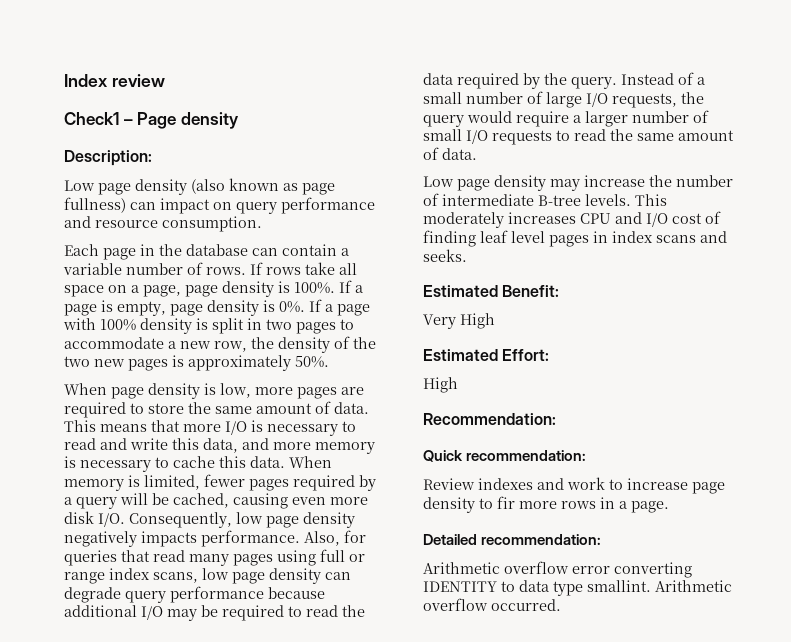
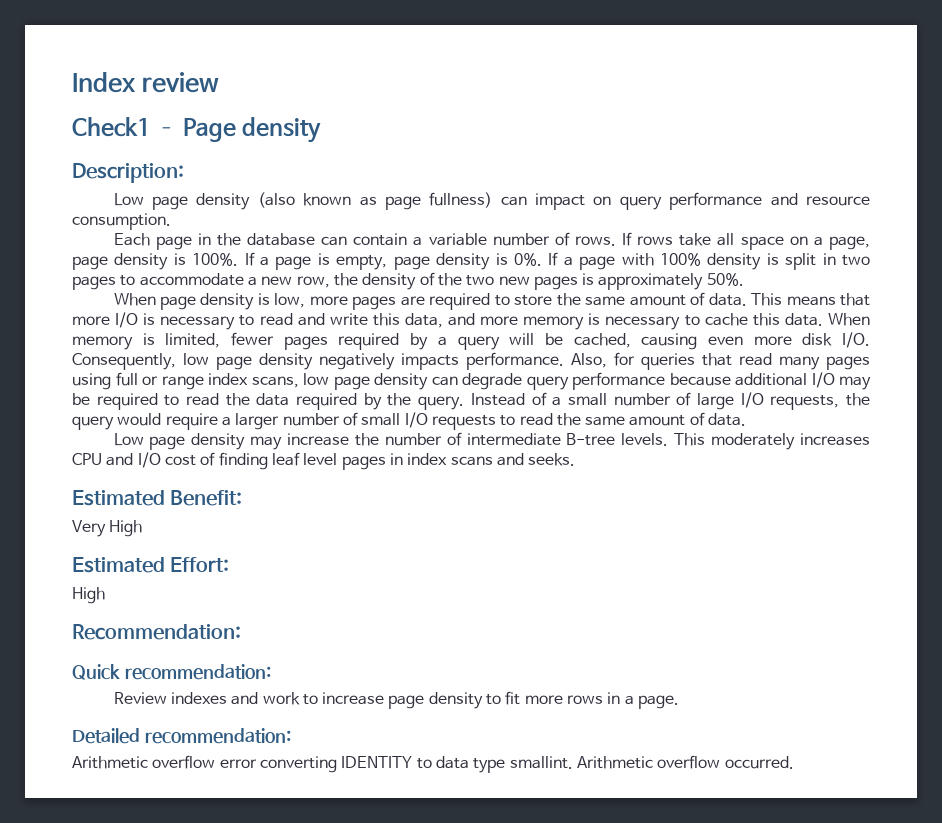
- Review indexes and work to increase page density to fir more rows in a page.
+ Review indexes and work to increase page density to fit more rows in a page.

